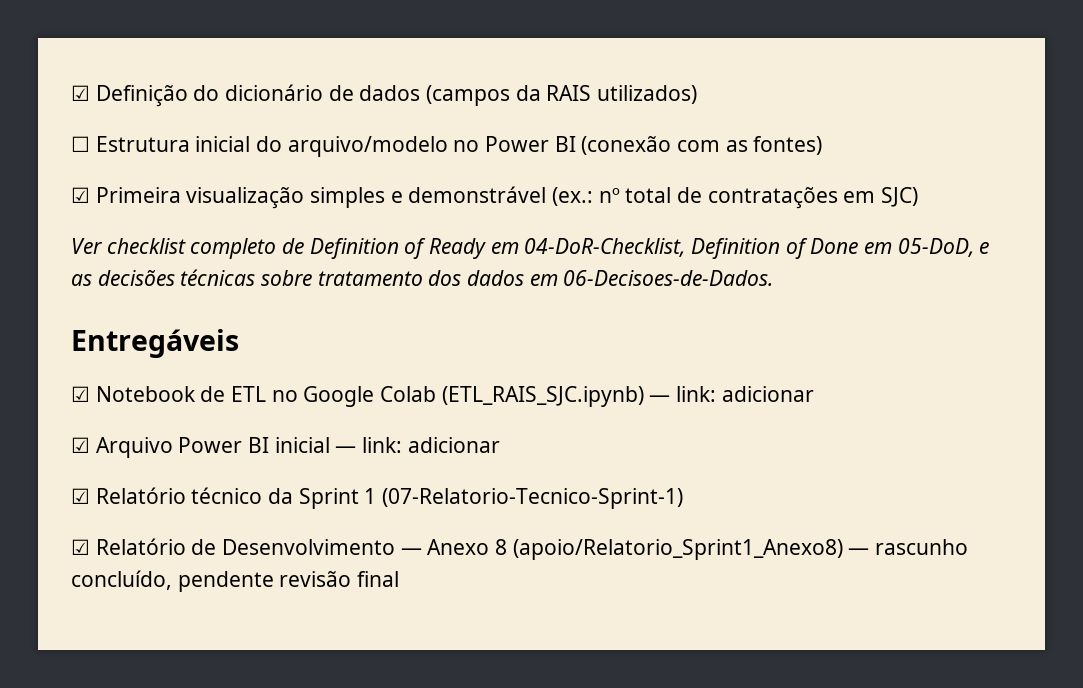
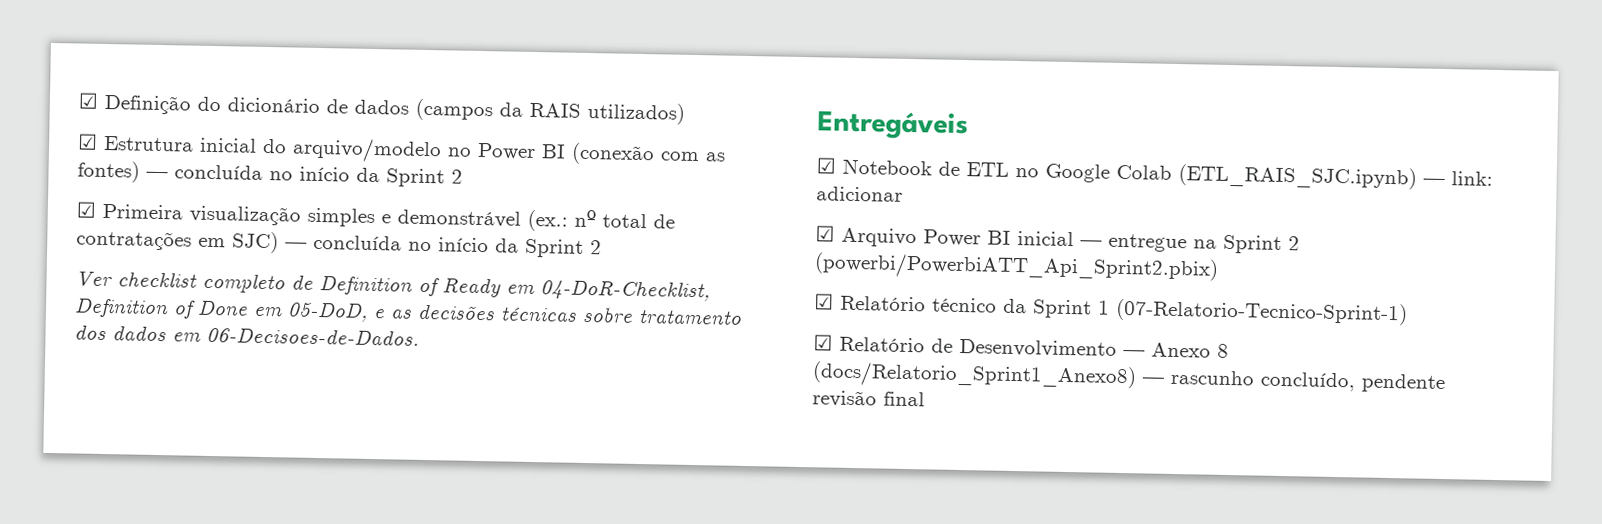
- ☐ Estrutura inicial do arquivo/modelo no Power BI (conexão com as fontes)
+ ☑ Estrutura inicial do arquivo/modelo no Power BI (conexão com as fontes) — concluída no início da Sprint 2
- ☑ Primeira visualização simples e demonstrável (ex.: nº total de contratações em SJC)
+ ☑ Primeira visualização simples e demonstrável (ex.: nº total de contratações em SJC) — concluída no início da Sprint 2
- ☑ Arquivo Power BI inicial — link: adicionar
+ ☑ Arquivo Power BI inicial — entregue na Sprint 2 (powerbi/PowerbiATT_Api_Sprint2.pbix)
- ☑ Relatório de Desenvolvimento — Anexo 8 (apoio/Relatorio_Sprint1_Anexo8) — rascunho concluído, pendente revisão final
+ ☑ Relatório de Desenvolvimento — Anexo 8 (docs/Relatorio_Sprint1_Anexo8) — rascunho concluído, pendente revisão final

